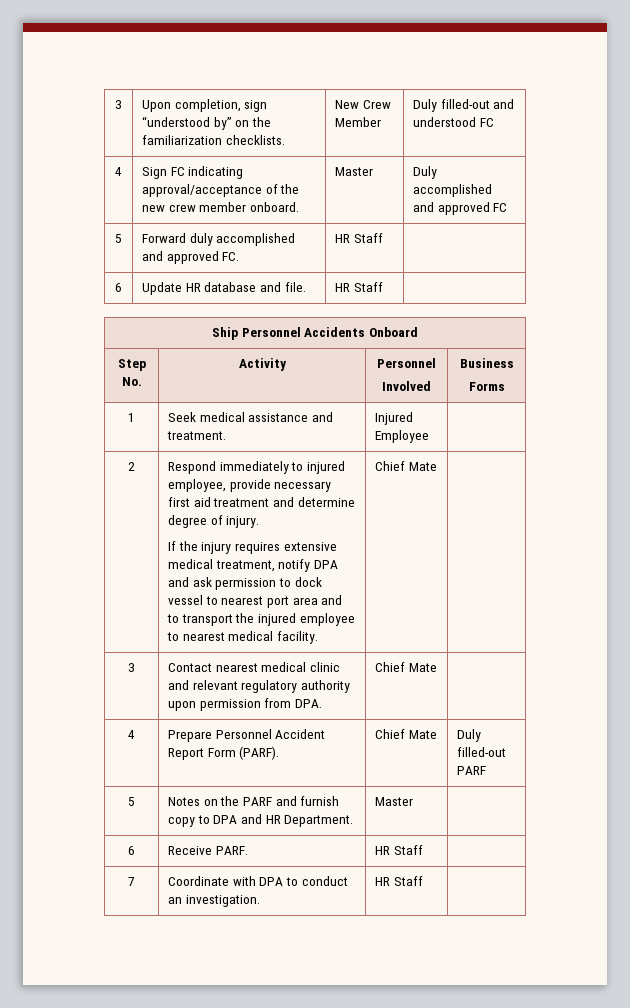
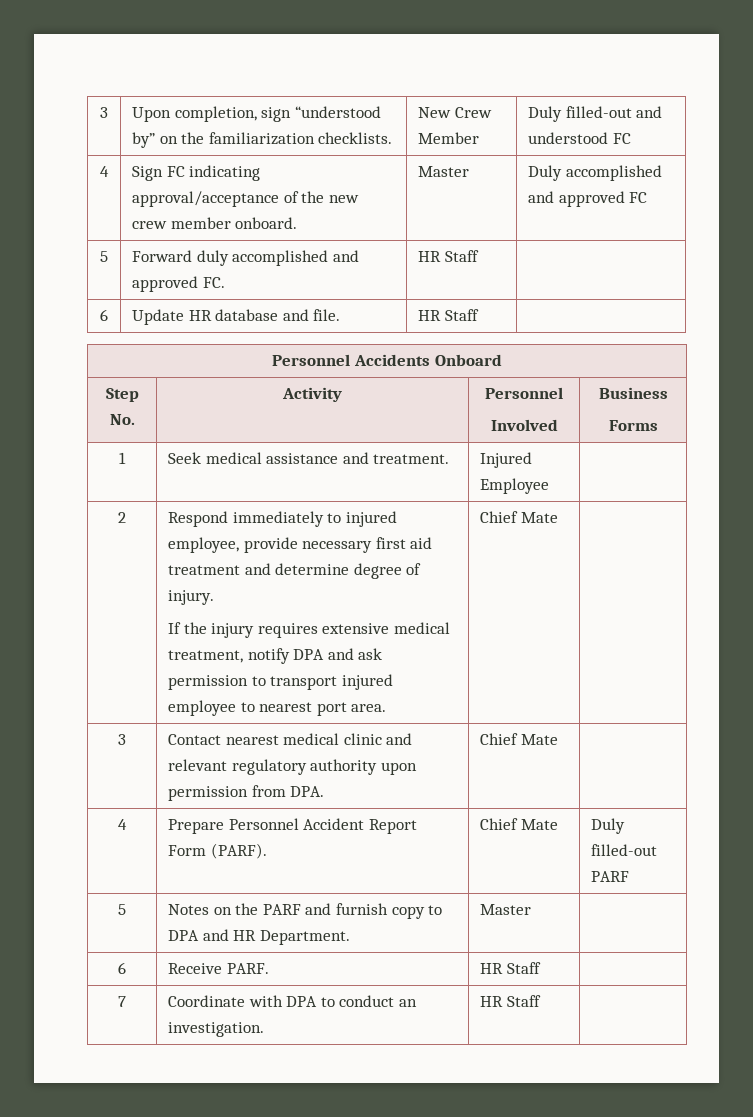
- Ship Personnel Accidents Onboard
+ Personnel Accidents Onboard
- If the injury requires extensive medical treatment, notify DPA and ask permission to dock vessel to nearest port area and to transport the injured employee to nearest medical facility.
+ If the injury requires extensive medical treatment, notify DPA and ask permission to transport injured employee to nearest port area.

